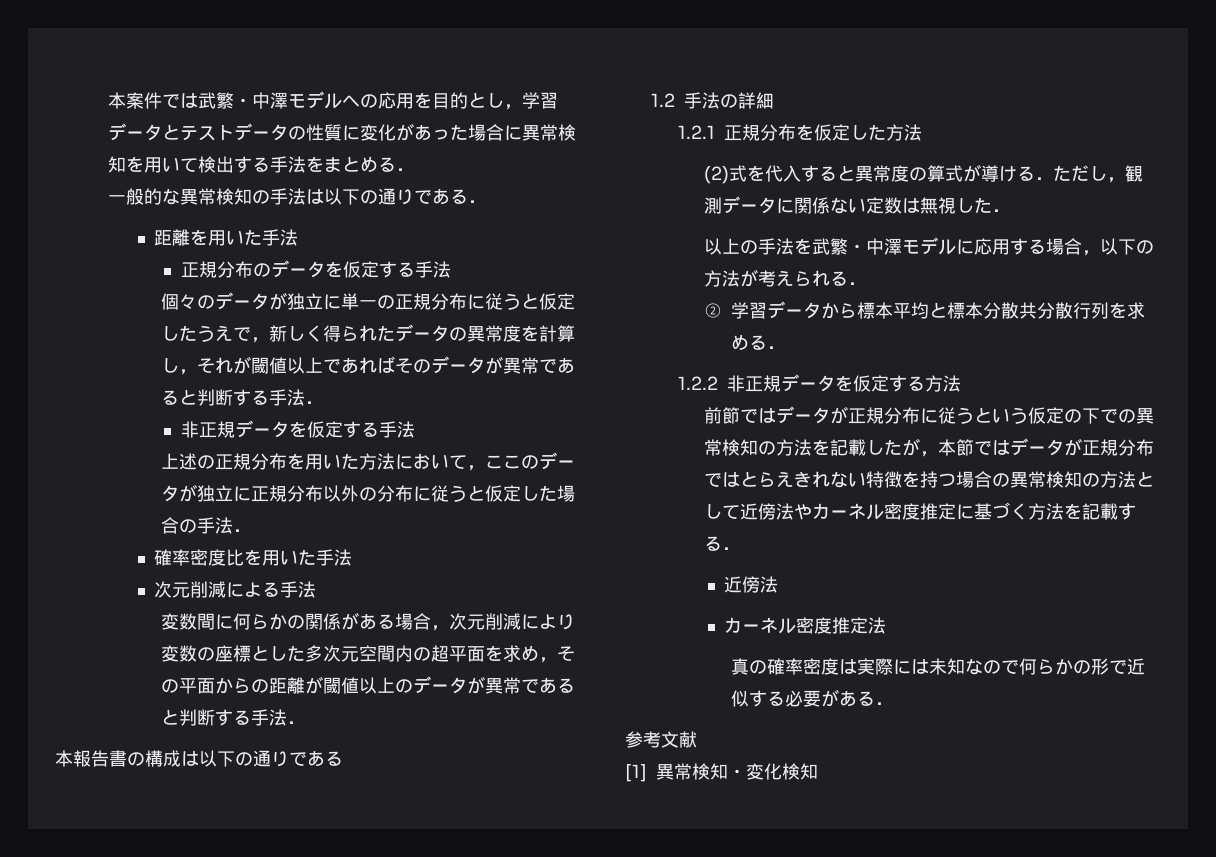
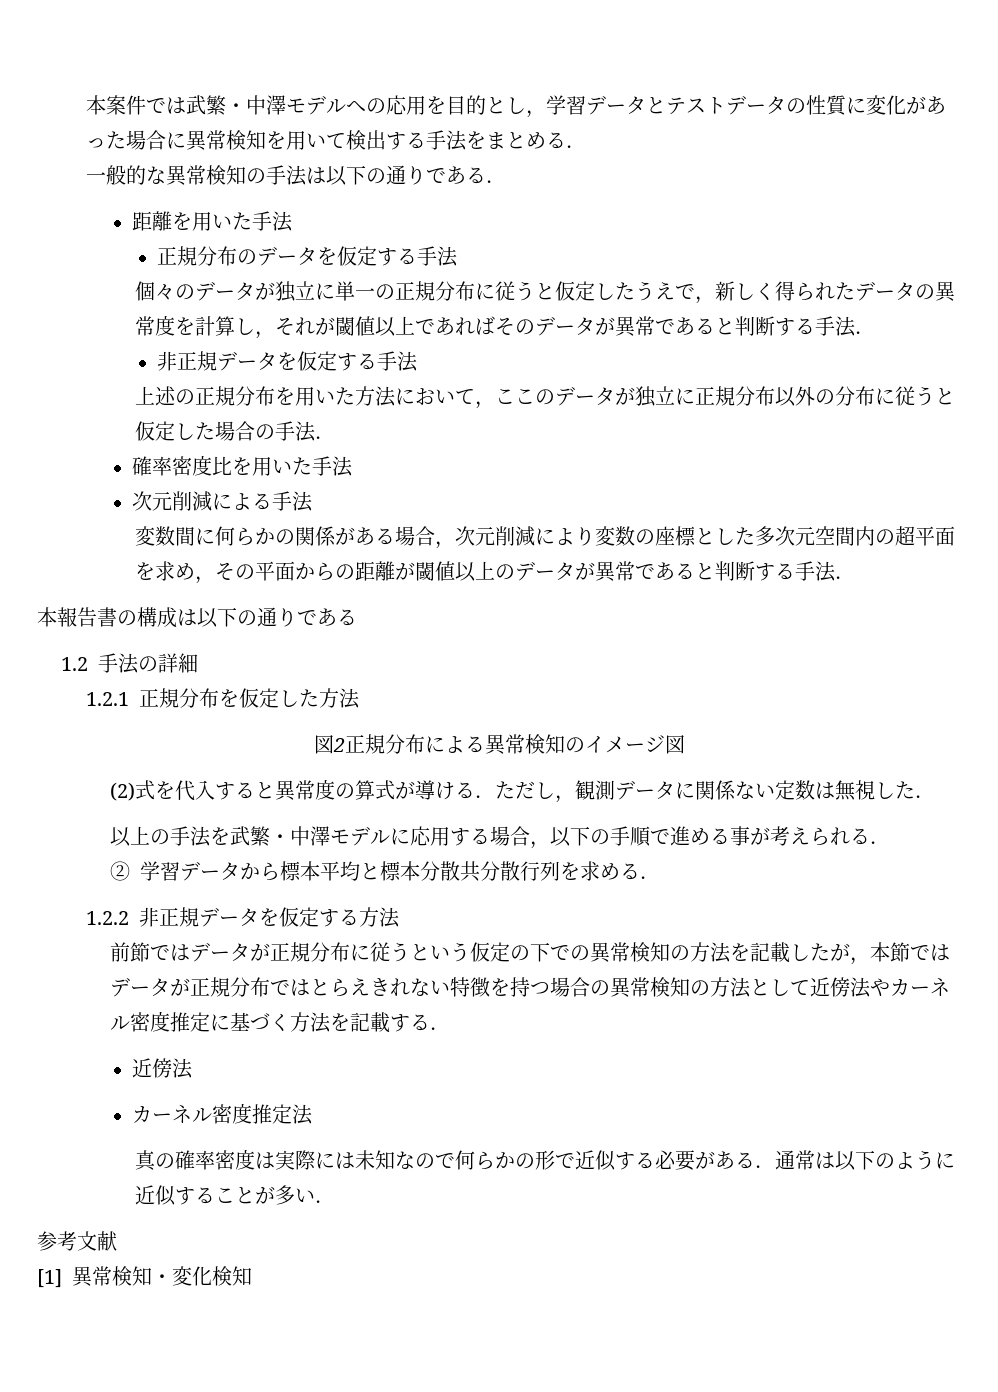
+ 図2正規分布による異常検知のイメージ図
- 以上の手法を武繁・中澤モデルに応用する場合，以下の方法が考えられる．
+ 以上の手法を武繁・中澤モデルに応用する場合，以下の手順で進める事が考えられる．
- 真の確率密度は実際には未知なので何らかの形で近似する必要がある．
+ 真の確率密度は実際には未知なので何らかの形で近似する必要がある．通常は以下のように近似することが多い．

